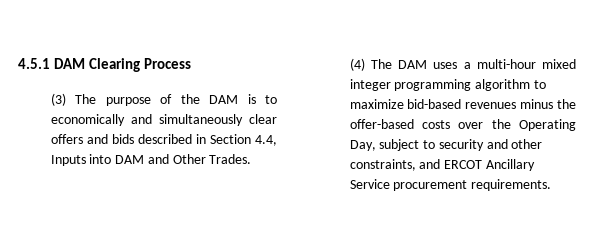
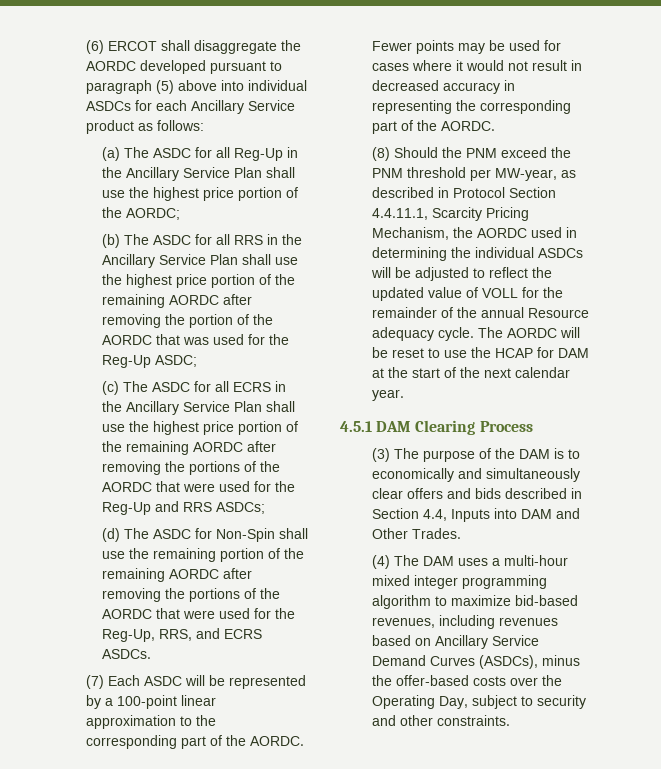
+ (6) ERCOT shall disaggregate the AORDC developed pursuant to paragraph (5) above into individual ASDCs for each Ancillary Service product as follows:
+ (a) The ASDC for all Reg-Up in the Ancillary Service Plan shall use the highest price portion of the AORDC;
+ (b) The ASDC for all RRS in the Ancillary Service Plan shall use the highest price portion of the remaining AORDC after removing the portion of the AORDC that was used for the Reg-Up ASDC;
+ (c) The ASDC for all ECRS in the Ancillary Service Plan shall use the highest price portion of the remaining AORDC after removing the portions of the AORDC that were used for the Reg-Up and RRS ASDCs;
+ (d) The ASDC for Non-Spin shall use the remaining portion of the remaining AORDC after removing the portions of the AORDC that were used for the Reg-Up, RRS, and ECRS ASDCs.
+ (7) Each ASDC will be represented by a 100-point linear approximation to the corresponding part of the AORDC. Fewer points may be used for cases where it would not result in decreased accuracy in representing the corresponding part of the AORDC.
+ (8) Should the PNM exceed the PNM threshold per MW-year, as described in Protocol Section 4.4.11.1, Scarcity Pricing Mechanism, the AORDC used in determining the individual ASDCs will be adjusted to reflect the updated value of VOLL for the remainder of the annual Resource adequacy cycle. The AORDC will be reset to use the HCAP for DAM at the start of the next calendar year.
- (4) The DAM uses a multi-hour mixed integer programming algorithm to maximize bid-based revenues minus the offer-based costs over the Operating Day, subject to security and other constraints, and ERCOT Ancillary Service procurement requirements.
+ (4) The DAM uses a multi-hour mixed integer programming algorithm to maximize bid-based revenues, including revenues based on Ancillary Service Demand Curves (ASDCs), minus the offer-based costs over the Operating Day, subject to security and other constraints.

